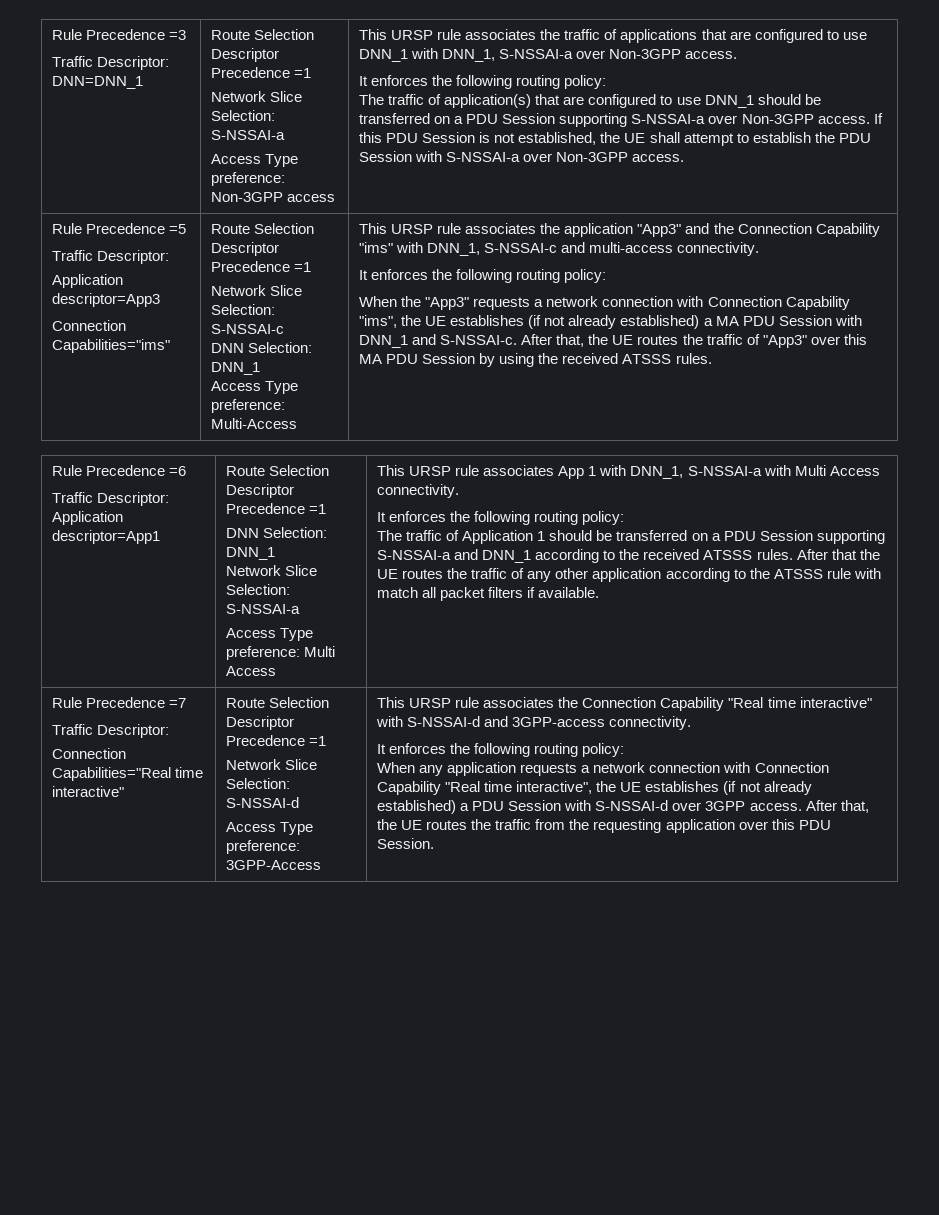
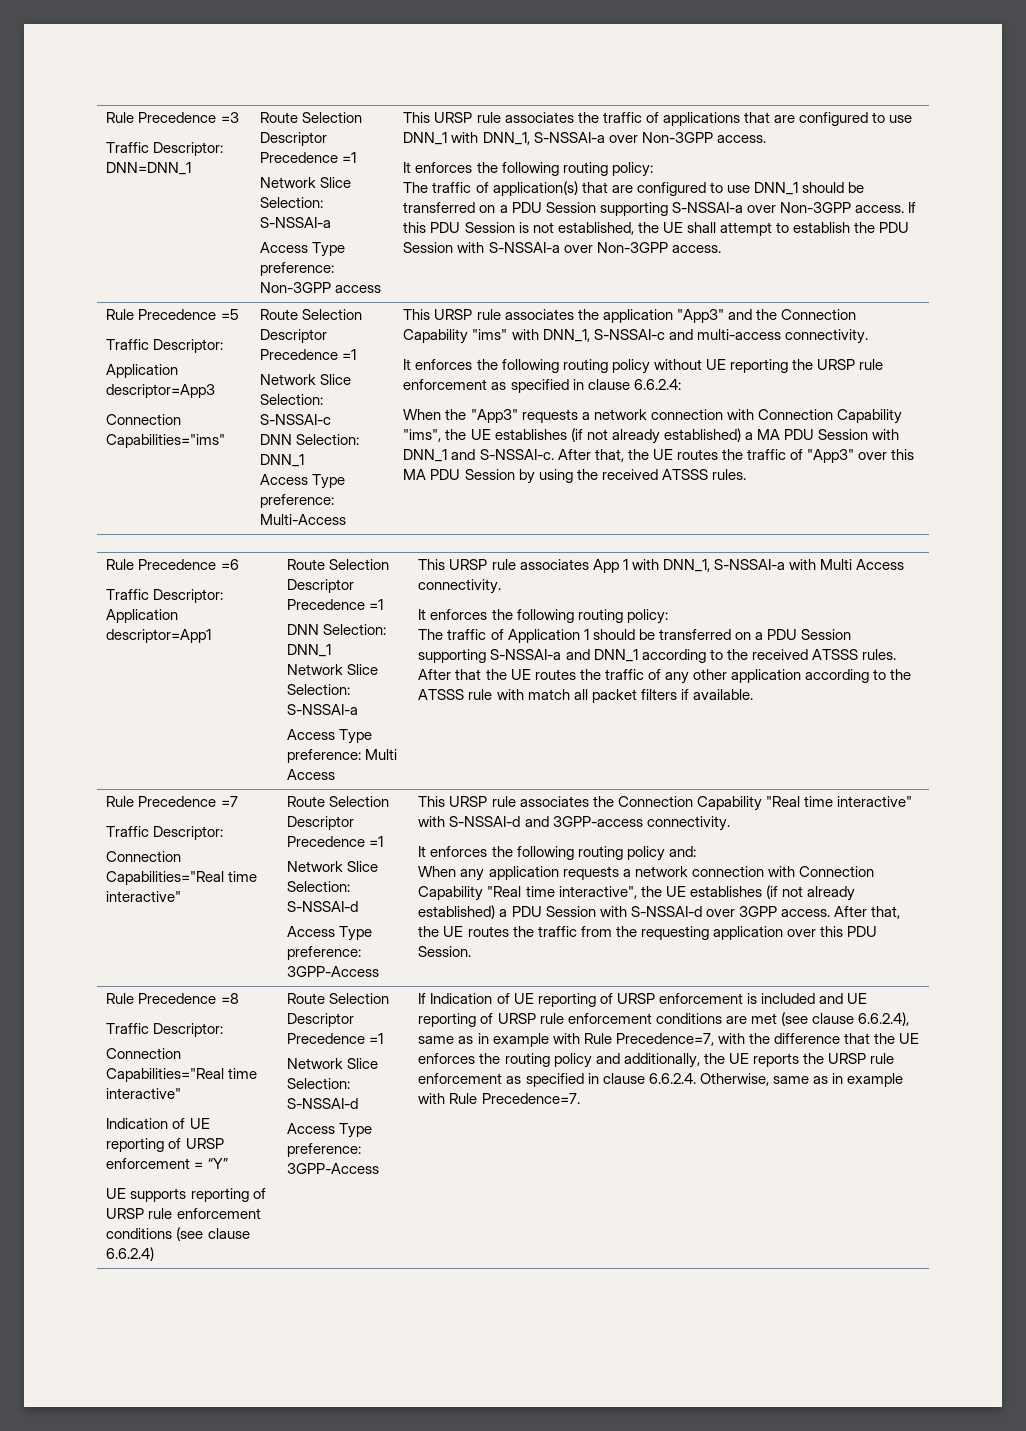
  This URSP rule associates the application "App3" and the Connection Capability "ims" with DNN_1, S-NSSAI-c and multi-access connectivity.
- It enforces the following routing policy:
+ It enforces the following routing policy without UE reporting the URSP rule enforcement as specified in clause 6.6.2.4:
  This URSP rule associates the Connection Capability "Real time interactive" with S-NSSAI-d and 3GPP-access connectivity.
- It enforces the following routing policy:
+ It enforces the following routing policy and:
+ Rule Precedence =8
+ Traffic Descriptor:
+ Connection Capabilities="Real time interactive"
+ Indication of UE reporting of URSP enforcement = “Y”
+ UE supports reporting of URSP rule enforcement conditions (see clause 6.6.2.4) | Route Selection Descriptor Precedence =1
+ Network Slice Selection: S-NSSAI-d
+ Access Type preference: 3GPP-Access | If Indication of UE reporting of URSP enforcement is included and UE reporting of URSP rule enforcement conditions are met (see clause 6.6.2.4), same as in example with Rule Precedence=7, with the difference that the UE enforces the routing policy and additionally, the UE reports the URSP rule enforcement as specified in clause 6.6.2.4. Otherwise, same as in example with Rule Precedence=7.

